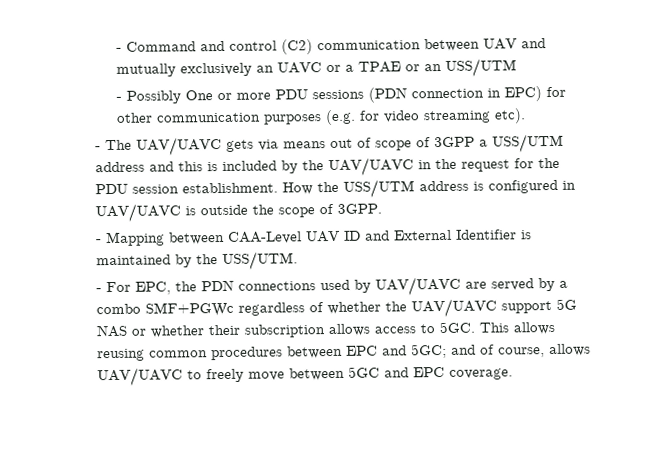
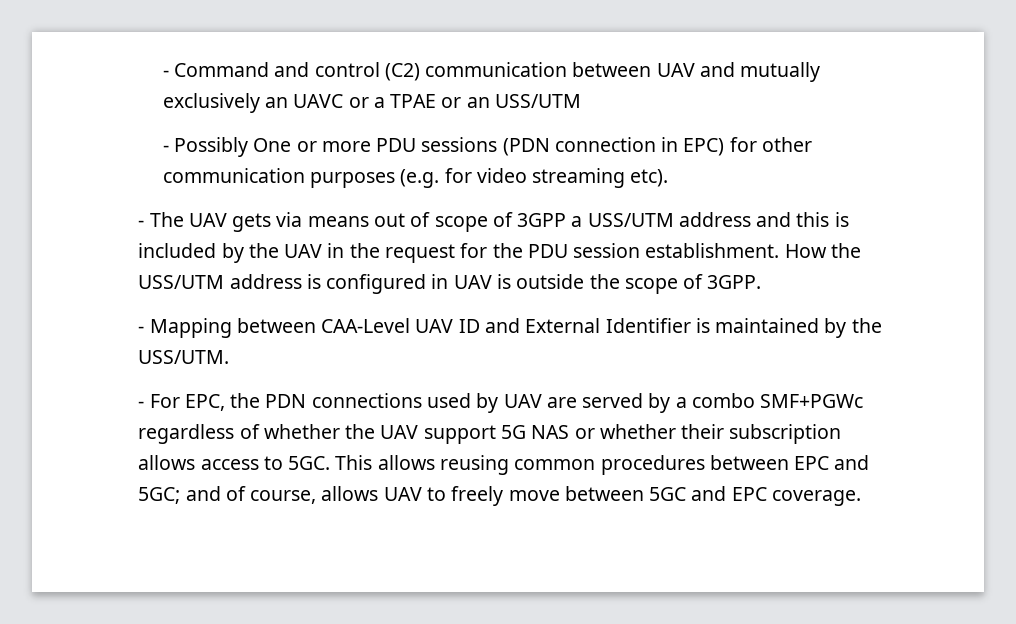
- - The UAV/UAVC gets via means out of scope of 3GPP a USS/UTM address and this is included by the UAV/UAVC in the request for the PDU session establishment.
+ - The UAV gets via means out of scope of 3GPP a USS/UTM address and this is included by the UAV in the request for the PDU session establishment.
- How the USS/UTM address is configured in UAV/UAVC is outside the scope of 3GPP.
+ How the USS/UTM address is configured in UAV is outside the scope of 3GPP.
- - For EPC, the PDN connections used by UAV/UAVC are served by a combo SMF+PGWc regardless of whether the UAV/UAVC support 5G NAS or whether their subscription allows access to 5GC.
+ - For EPC, the PDN connections used by UAV are served by a combo SMF+PGWc regardless of whether the UAV support 5G NAS or whether their subscription allows access to 5GC.
- This allows reusing common procedures between EPC and 5GC; and of course, allows UAV/UAVC to freely move between 5GC and EPC coverage.
+ This allows reusing common procedures between EPC and 5GC; and of course, allows UAV to freely move between 5GC and EPC coverage.

